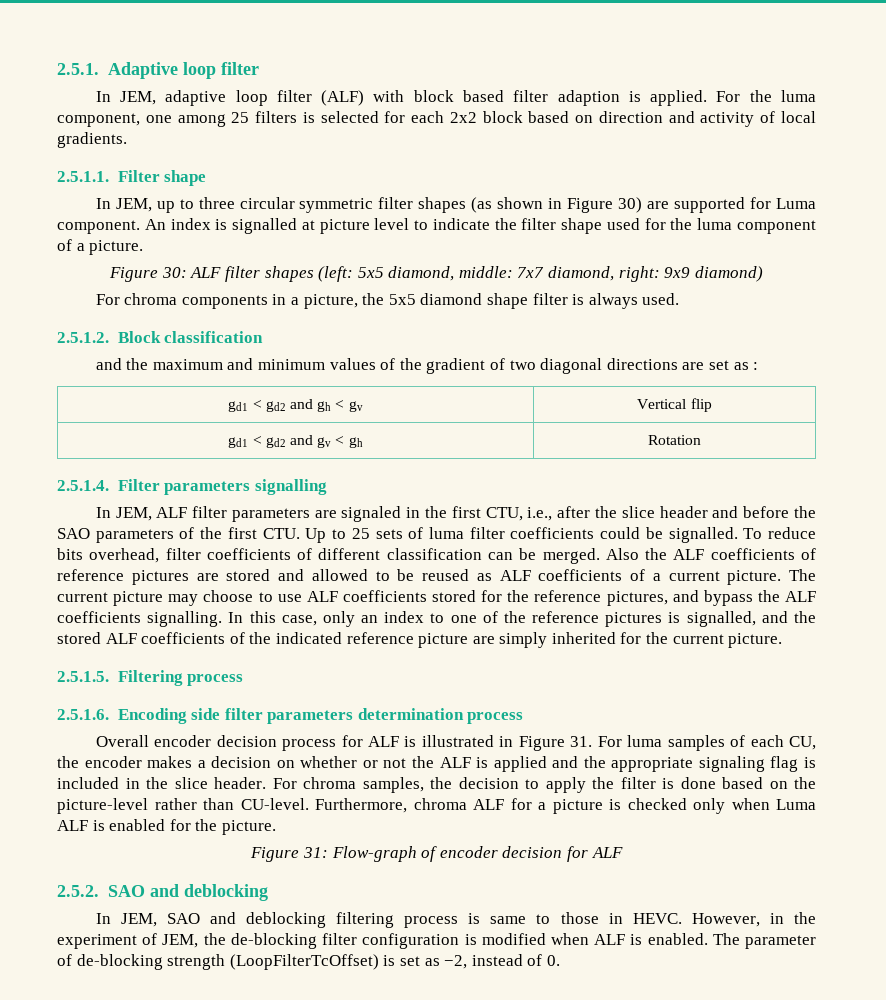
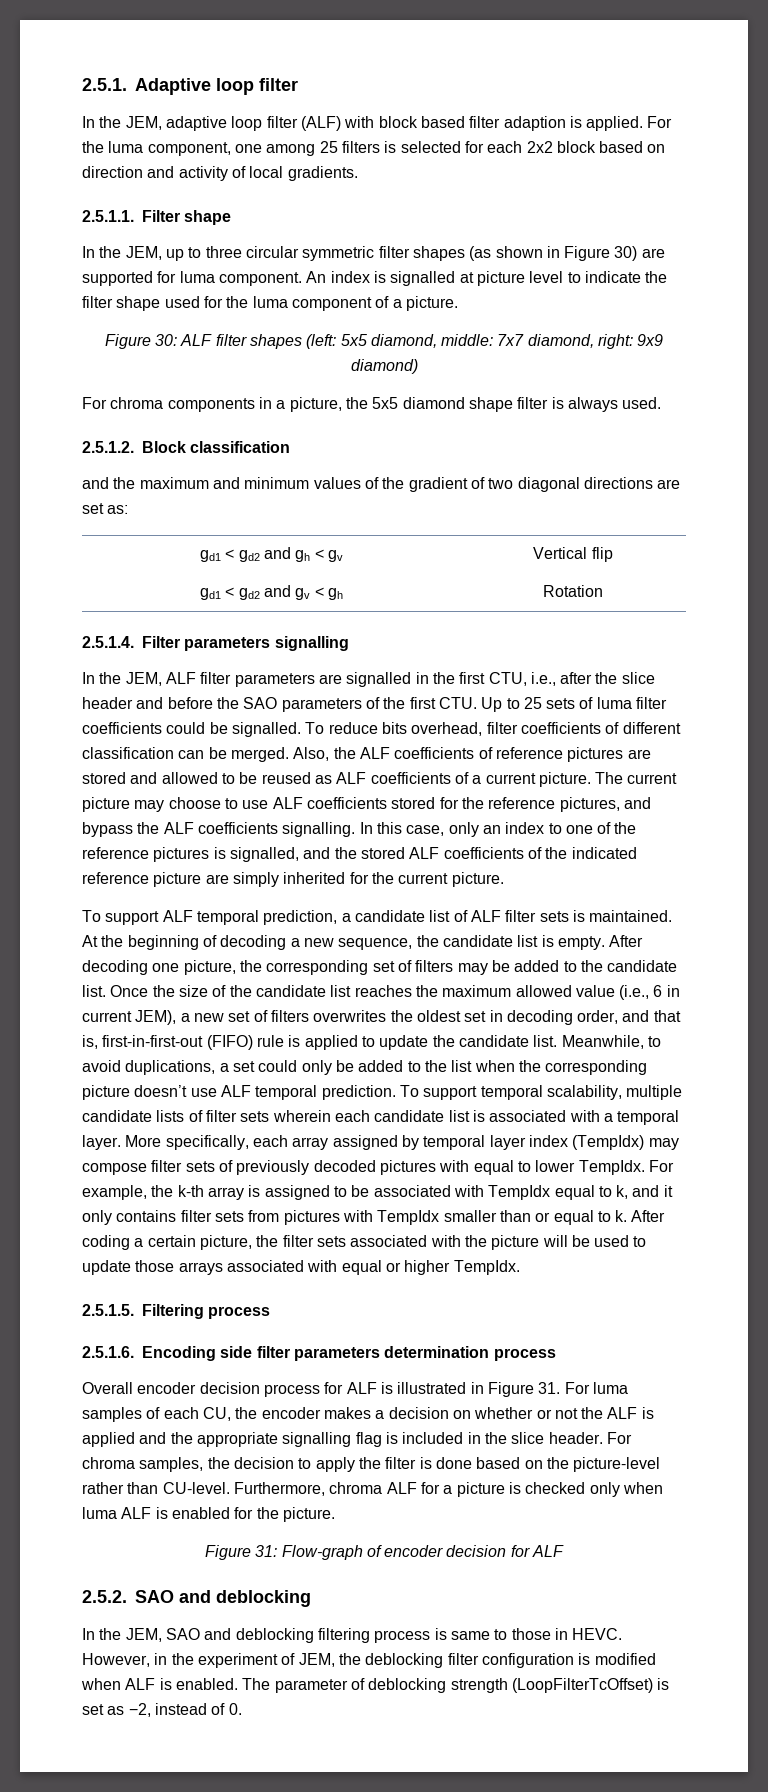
- In JEM, adaptive loop filter (ALF) with block based filter adaption is applied.
+ In the JEM, adaptive loop filter (ALF) with block based filter adaption is applied.
- In JEM, up to three circular symmetric filter shapes (as shown in Figure 30) are supported for Luma component.
+ In the JEM, up to three circular symmetric filter shapes (as shown in Figure 30) are supported for luma component.
- and the maximum and minimum values of the gradient of two diagonal directions are set as :
+ and the maximum and minimum values of the gradient of two diagonal directions are set as:
- In JEM, ALF filter parameters are signaled in the first CTU, i.e., after the slice header and before the SAO parameters of the first CTU. Up to 25 sets of luma filter coefficients could be signalled.
+ In the JEM, ALF filter parameters are signalled in the first CTU, i.e., after the slice header and before the SAO parameters of the first CTU. Up to 25 sets of luma filter coefficients could be signalled.
- Also the ALF coefficients of reference pictures are stored and allowed to be reused as ALF coefficients of a current picture.
+ Also, the ALF coefficients of reference pictures are stored and allowed to be reused as ALF coefficients of a current picture.
+ To support ALF temporal prediction, a candidate list of ALF filter sets is maintained. At the beginning of decoding a new sequence, the candidate list is empty. After decoding one picture, the corresponding set of filters may be added to the candidate list. Once the size of the candidate list reaches the maximum allowed value (i.e., 6 in current JEM), a new set of filters overwrites the oldest set in decoding order, and that is, first-in-first-out (FIFO) rule is applied to update the candidate list. Meanwhile, to avoid duplications, a set could only be added to the list when the corresponding picture doesn’t use ALF temporal prediction. To support temporal scalability, multiple candidate lists of filter sets wherein each candidate list is associated with a temporal layer. More specifically, each array assigned by temporal layer index (TempIdx) may compose filter sets of previously decoded pictures with equal to lower TempIdx. For example, the k-th array is assigned to be associated with TempIdx equal to k, and it only contains filter sets from pictures with TempIdx smaller than or equal to k. After coding a certain picture, the filter sets associated with the picture will be used to update those arrays associated with equal or higher TempIdx.
- Overall encoder decision process for ALF is illustrated in Figure 31. For luma samples of each CU, the encoder makes a decision on whether or not the ALF is applied and the appropriate signaling flag is included in the slice header.
+ Overall encoder decision process for ALF is illustrated in Figure 31. For luma samples of each CU, the encoder makes a decision on whether or not the ALF is applied and the appropriate signalling flag is included in the slice header.
- Furthermore, chroma ALF for a picture is checked only when Luma ALF is enabled for the picture.
+ Furthermore, chroma ALF for a picture is checked only when luma ALF is enabled for the picture.
- In JEM, SAO and deblocking filtering process is same to those in HEVC.
+ In the JEM, SAO and deblocking filtering process is same to those in HEVC.
- However, in the experiment of JEM, the de-blocking filter configuration is modified when ALF is enabled.
+ However, in the experiment of JEM, the deblocking filter configuration is modified when ALF is enabled.
- The parameter of de-blocking strength (LoopFilterTcOffset) is set as −2, instead of 0.
+ The parameter of deblocking strength (LoopFilterTcOffset) is set as −2, instead of 0.

